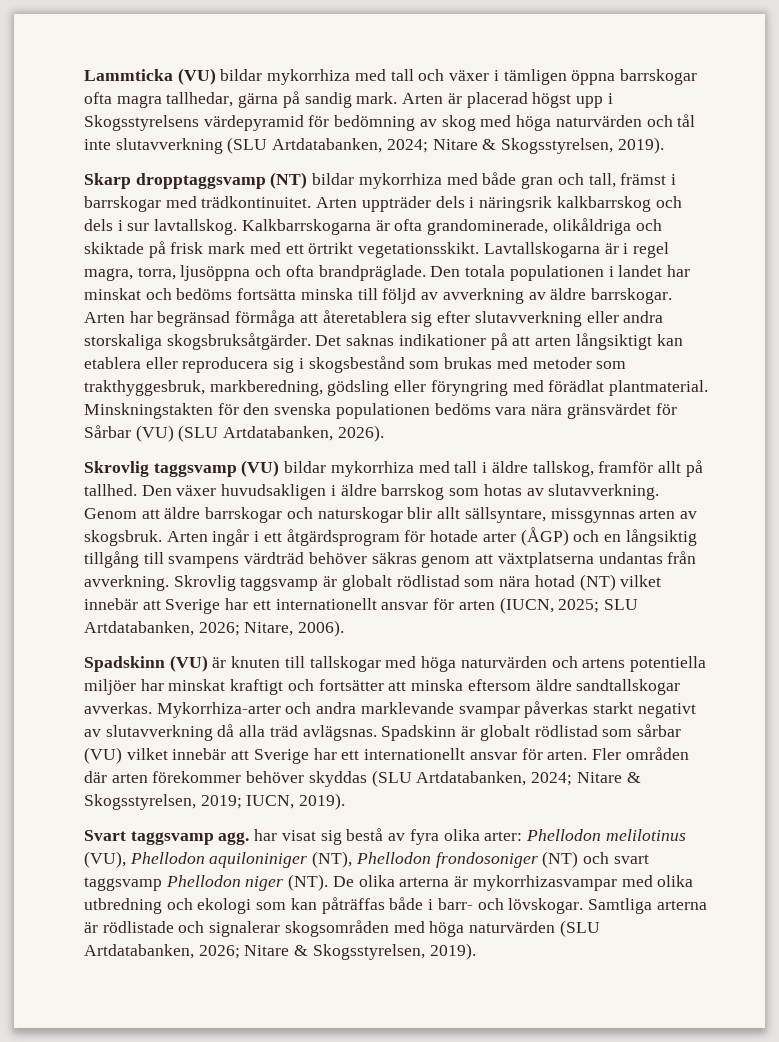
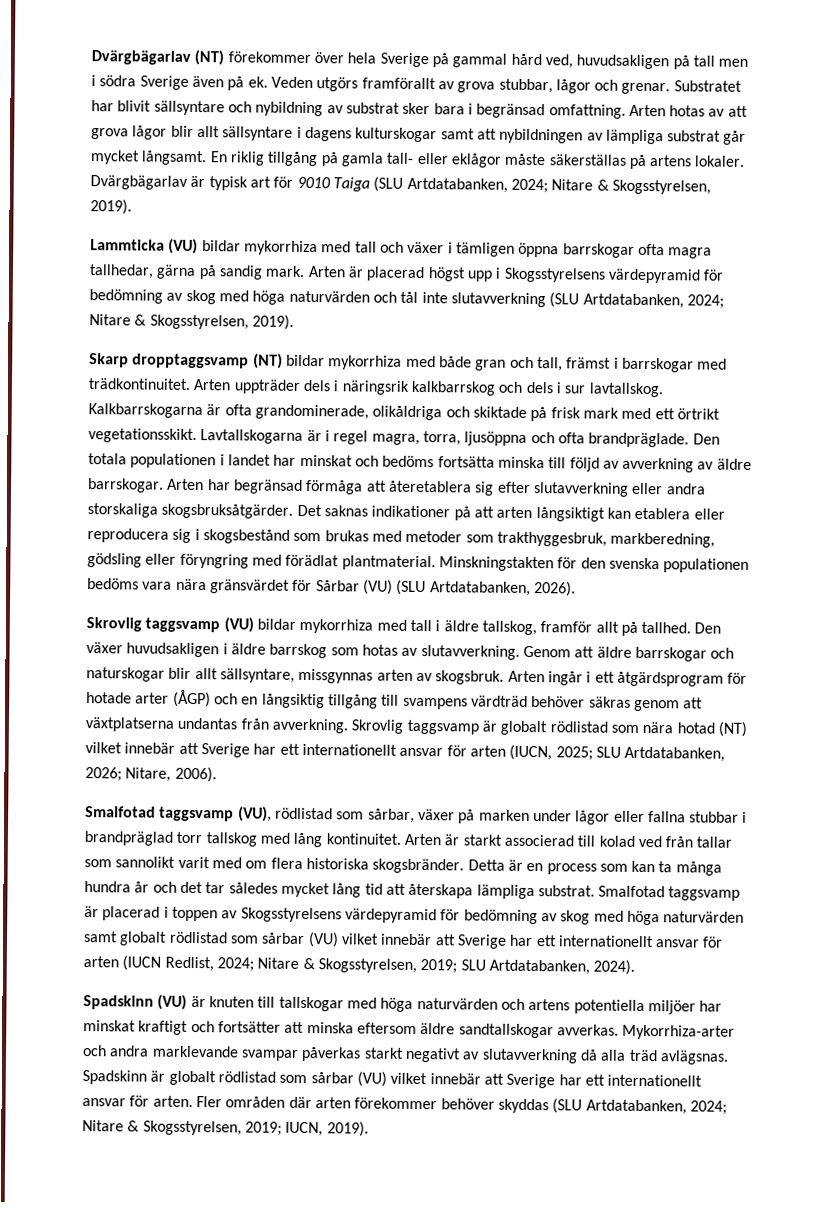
+ Dvärgbägarlav (NT) förekommer över hela Sverige på gammal hård ved, huvudsakligen på tall men i södra Sverige även på ek. Veden utgörs framförallt av grova stubbar, lågor och grenar. Substratet har blivit sällsyntare och nybildning av substrat sker bara i begränsad omfattning. Arten hotas av att grova lågor blir allt sällsyntare i dagens kulturskogar samt att nybildningen av lämpliga substrat går mycket långsamt. En riklig tillgång på gamla tall- eller eklågor måste säkerställas på artens lokaler. Dvärgbägarlav är typisk art för 9010 Taiga (SLU Artdatabanken, 2024; Nitare & Skogsstyrelsen, 2019).
+ Smalfotad taggsvamp (VU), rödlistad som sårbar, växer på marken under lågor eller fallna stubbar i brandpräglad torr tallskog med lång kontinuitet. Arten är starkt associerad till kolad ved från tallar som sannolikt varit med om flera historiska skogsbränder. Detta är en process som kan ta många hundra år och det tar således mycket lång tid att återskapa lämpliga substrat. Smalfotad taggsvamp är placerad i toppen av Skogsstyrelsens värdepyramid för bedömning av skog med höga naturvärden samt globalt rödlistad som sårbar (VU) vilket innebär att Sverige har ett internationellt ansvar för arten (IUCN Redlist, 2024; Nitare & Skogsstyrelsen, 2019; SLU Artdatabanken, 2024).
- Svart taggsvamp agg. har visat sig bestå av fyra olika arter: Phellodon melilotinus (VU), Phellodon aquiloniniger (NT), Phellodon frondosoniger (NT) och svart taggsvamp Phellodon niger (NT). De olika arterna är mykorrhizasvampar med olika utbredning och ekologi som kan påträffas både i barr- och lövskogar. Samtliga arterna är rödlistade och signalerar skogsområden med höga naturvärden (SLU Artdatabanken, 2026; Nitare & Skogsstyrelsen, 2019).

